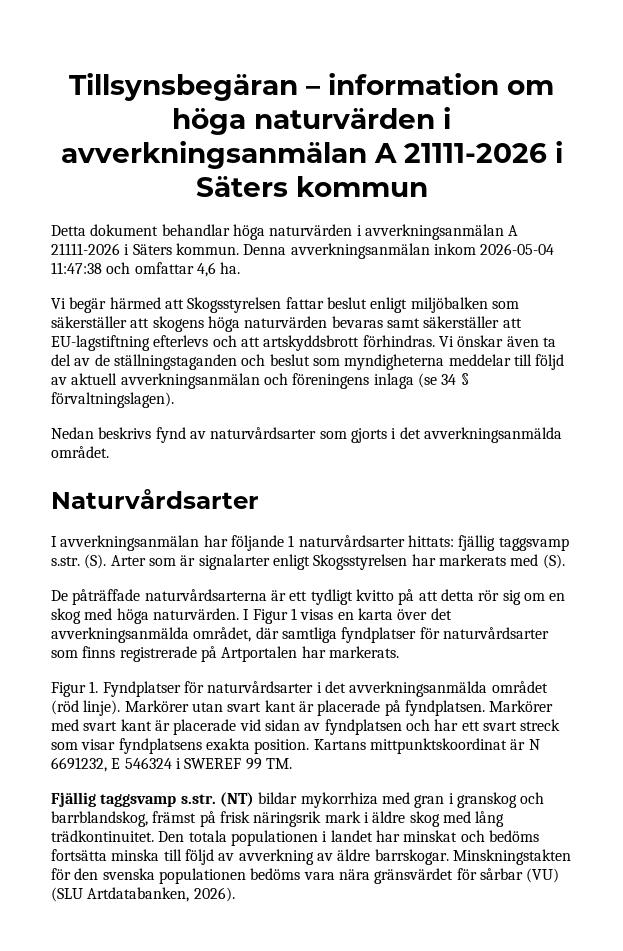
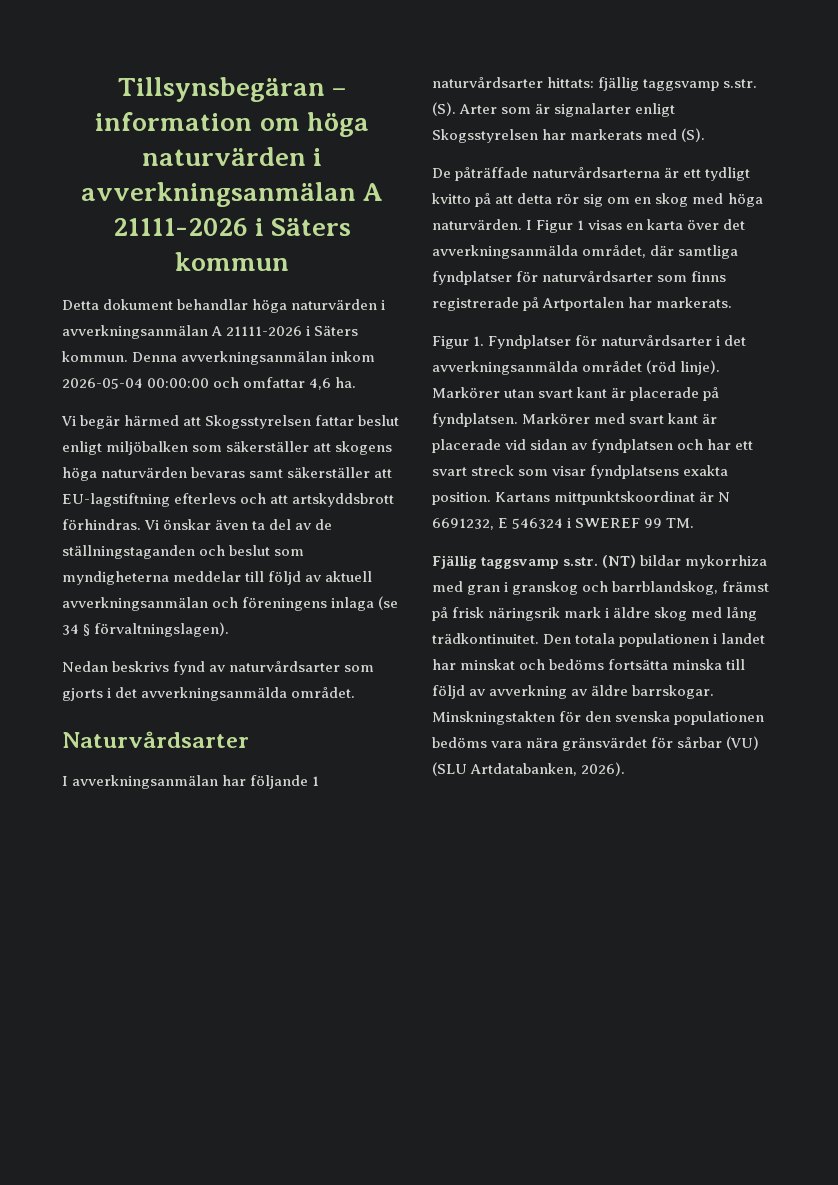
- Denna avverkningsanmälan inkom 2026-05-04 11:47:38 och omfattar 4,6 ha.
+ Denna avverkningsanmälan inkom 2026-05-04 00:00:00 och omfattar 4,6 ha.

